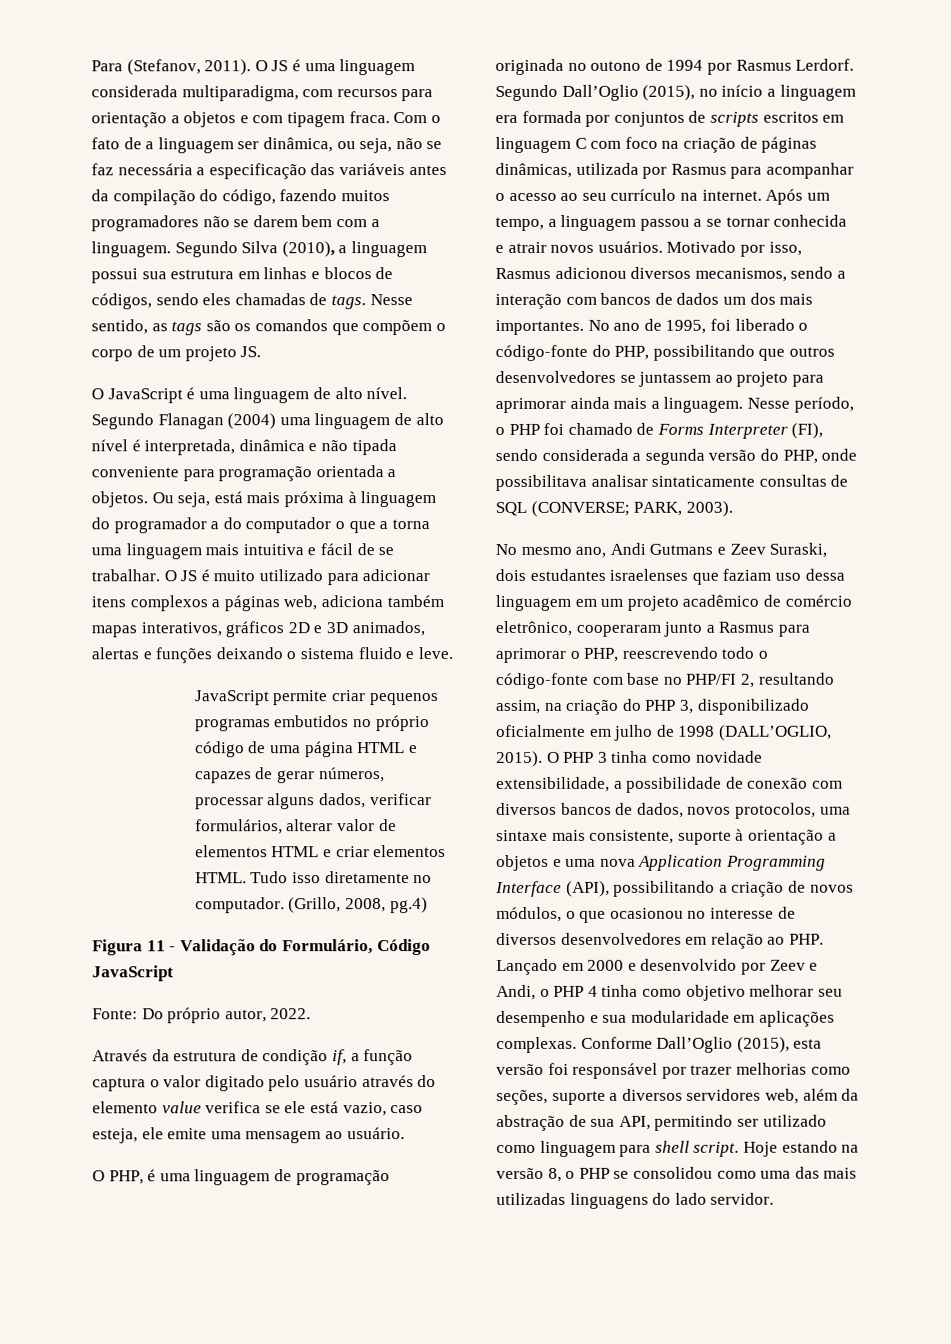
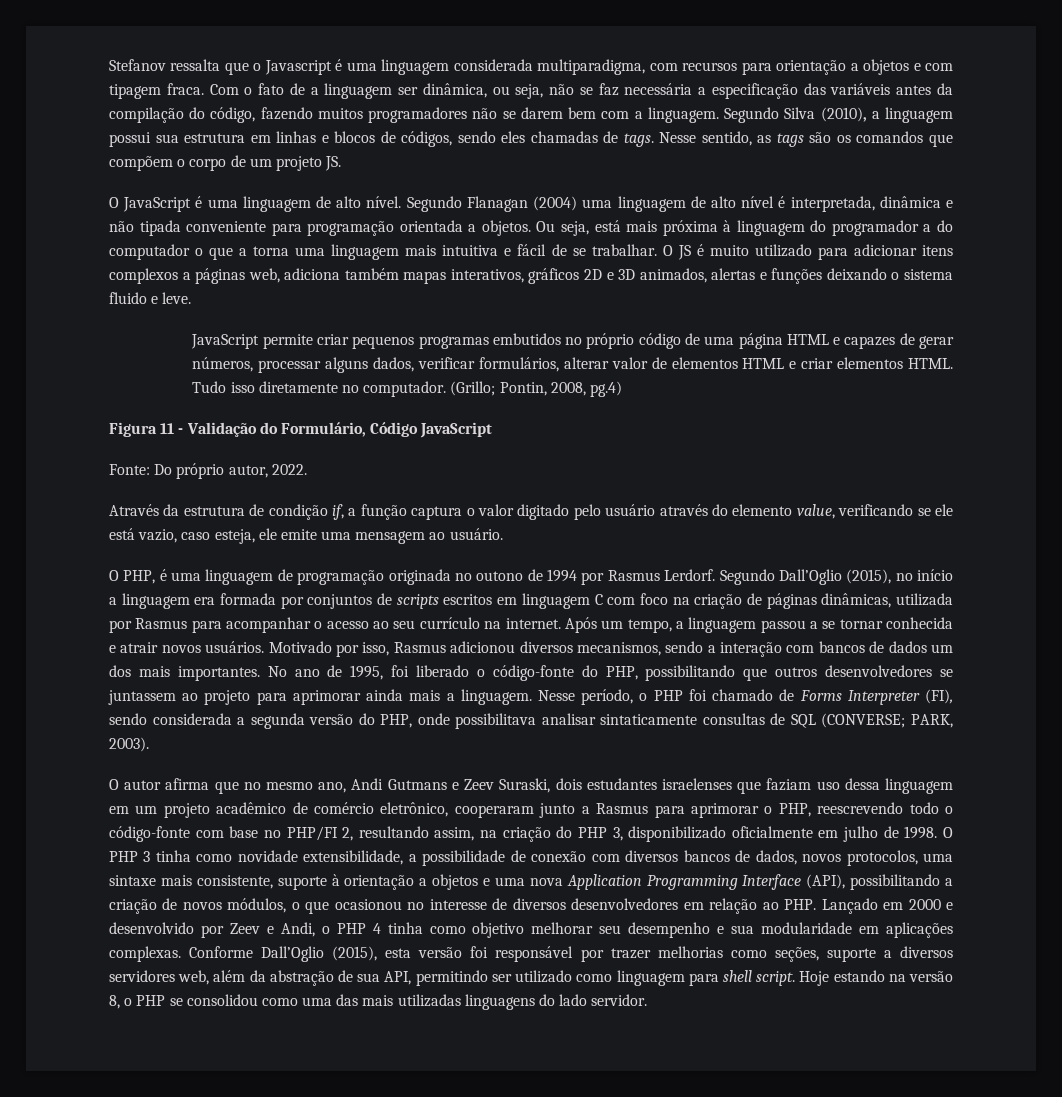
- Para (Stefanov, 2011). O JS é uma linguagem considerada multiparadigma, com recursos para orientação a objetos e com tipagem fraca.
+ Stefanov ressalta que o Javascript é uma linguagem considerada multiparadigma, com recursos para orientação a objetos e com tipagem fraca.
- (Grillo, 2008, pg.4)
+ (Grillo; Pontin, 2008, pg.4)
- Através da estrutura de condição if, a função captura o valor digitado pelo usuário através do elemento value verifica se ele está vazio, caso esteja, ele emite uma mensagem ao usuário.
+ Através da estrutura de condição if, a função captura o valor digitado pelo usuário através do elemento value, verificando se ele está vazio, caso esteja, ele emite uma mensagem ao usuário.
- No mesmo ano, Andi Gutmans e Zeev Suraski, dois estudantes israelenses que faziam uso dessa linguagem em um projeto acadêmico de comércio eletrônico, cooperaram junto a Rasmus para aprimorar o PHP, reescrevendo todo o código-fonte com base no PHP/FI 2, resultando assim, na criação do PHP 3, disponibilizado oficialmente em julho de 1998 (DALL’OGLIO, 2015).
+ O autor afirma que no mesmo ano, Andi Gutmans e Zeev Suraski, dois estudantes israelenses que faziam uso dessa linguagem em um projeto acadêmico de comércio eletrônico, cooperaram junto a Rasmus para aprimorar o PHP, reescrevendo todo o código-fonte com base no PHP/FI 2, resultando assim, na criação do PHP 3, disponibilizado oficialmente em julho de 1998.

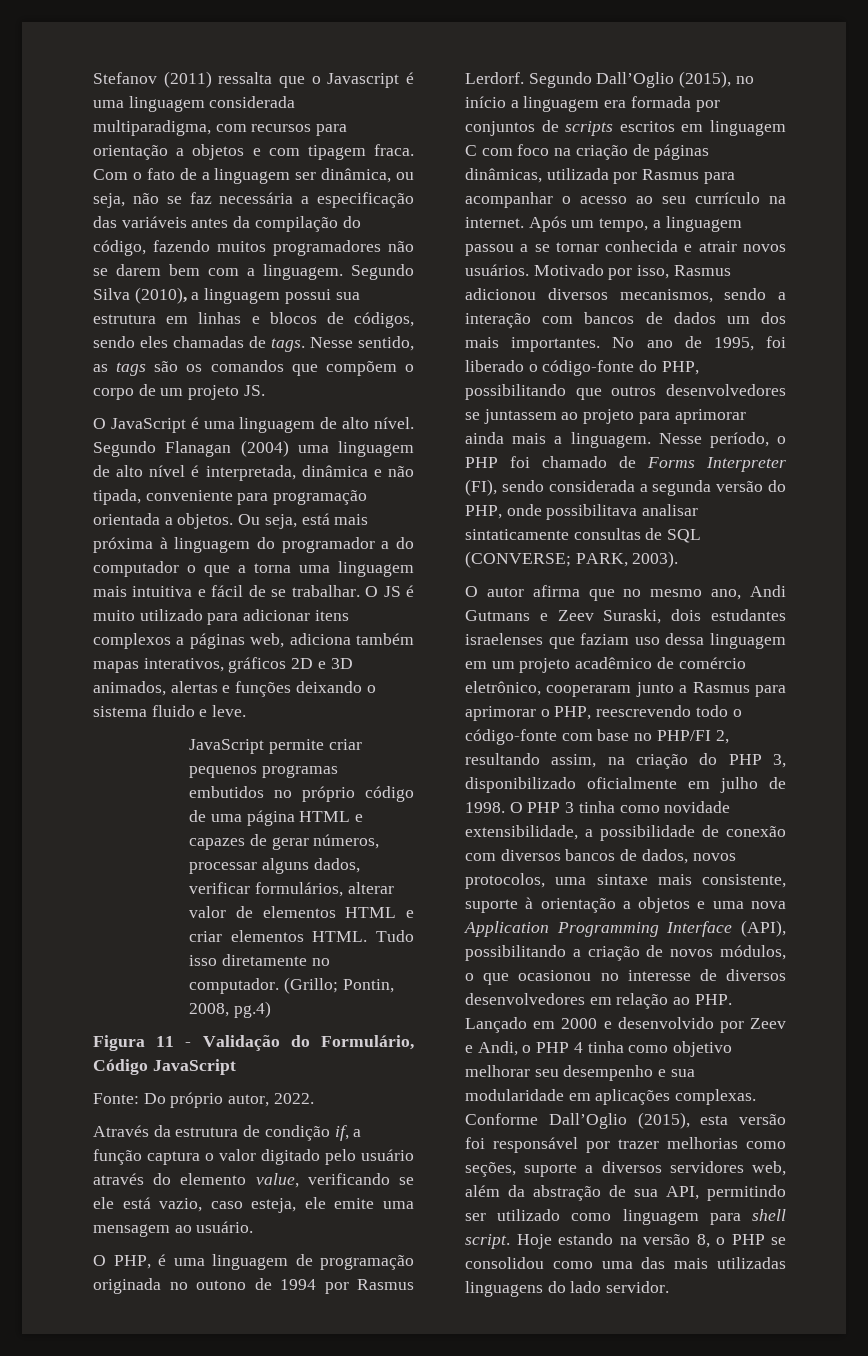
- Stefanov ressalta que o Javascript é uma linguagem considerada multiparadigma, com recursos para orientação a objetos e com tipagem fraca.
+ Stefanov (2011) ressalta que o Javascript é uma linguagem considerada multiparadigma, com recursos para orientação a objetos e com tipagem fraca.
- Segundo Flanagan (2004) uma linguagem de alto nível é interpretada, dinâmica e não tipada conveniente para programação orientada a objetos.
+ Segundo Flanagan (2004) uma linguagem de alto nível é interpretada, dinâmica e não tipada, conveniente para programação orientada a objetos.

